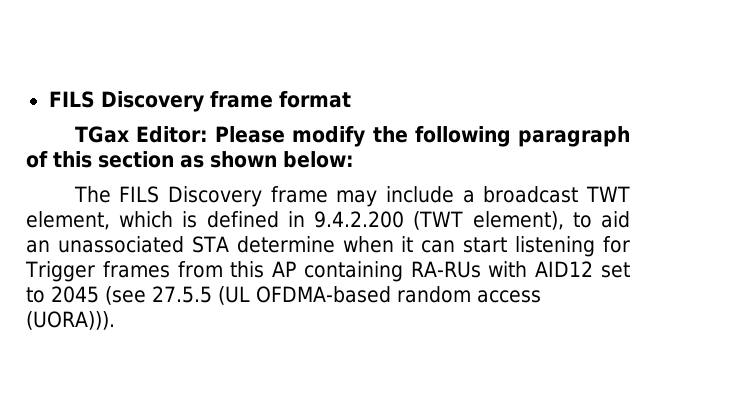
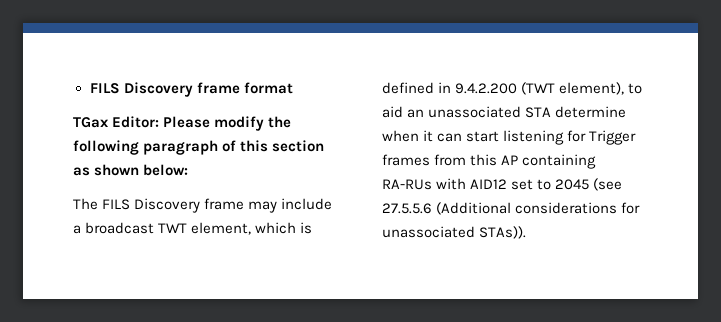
- The FILS Discovery frame may include a broadcast TWT element, which is defined in 9.4.2.200 (TWT element), to aid an unassociated STA determine when it can start listening for Trigger frames from this AP containing RA-RUs with AID12 set to 2045 (see 27.5.5 (UL OFDMA-based random access (UORA))).
+ The FILS Discovery frame may include a broadcast TWT element, which is defined in 9.4.2.200 (TWT element), to aid an unassociated STA determine when it can start listening for Trigger frames from this AP containing RA-RUs with AID12 set to 2045 (see 27.5.5.6 (Additional considerations for unassociated STAs)).

